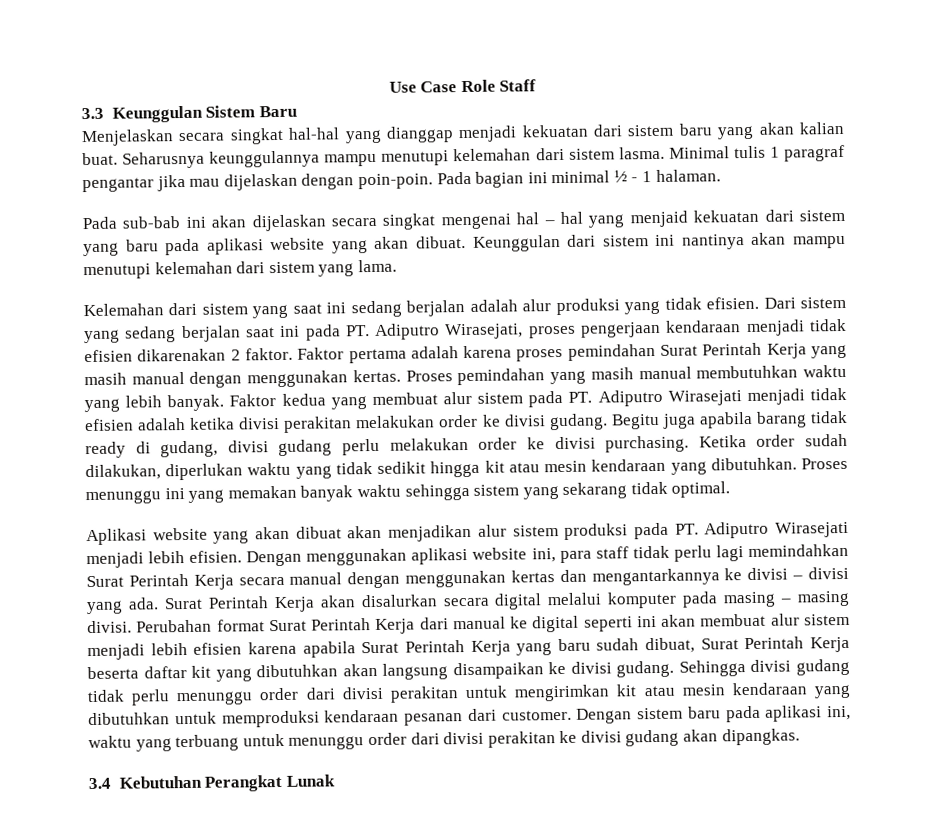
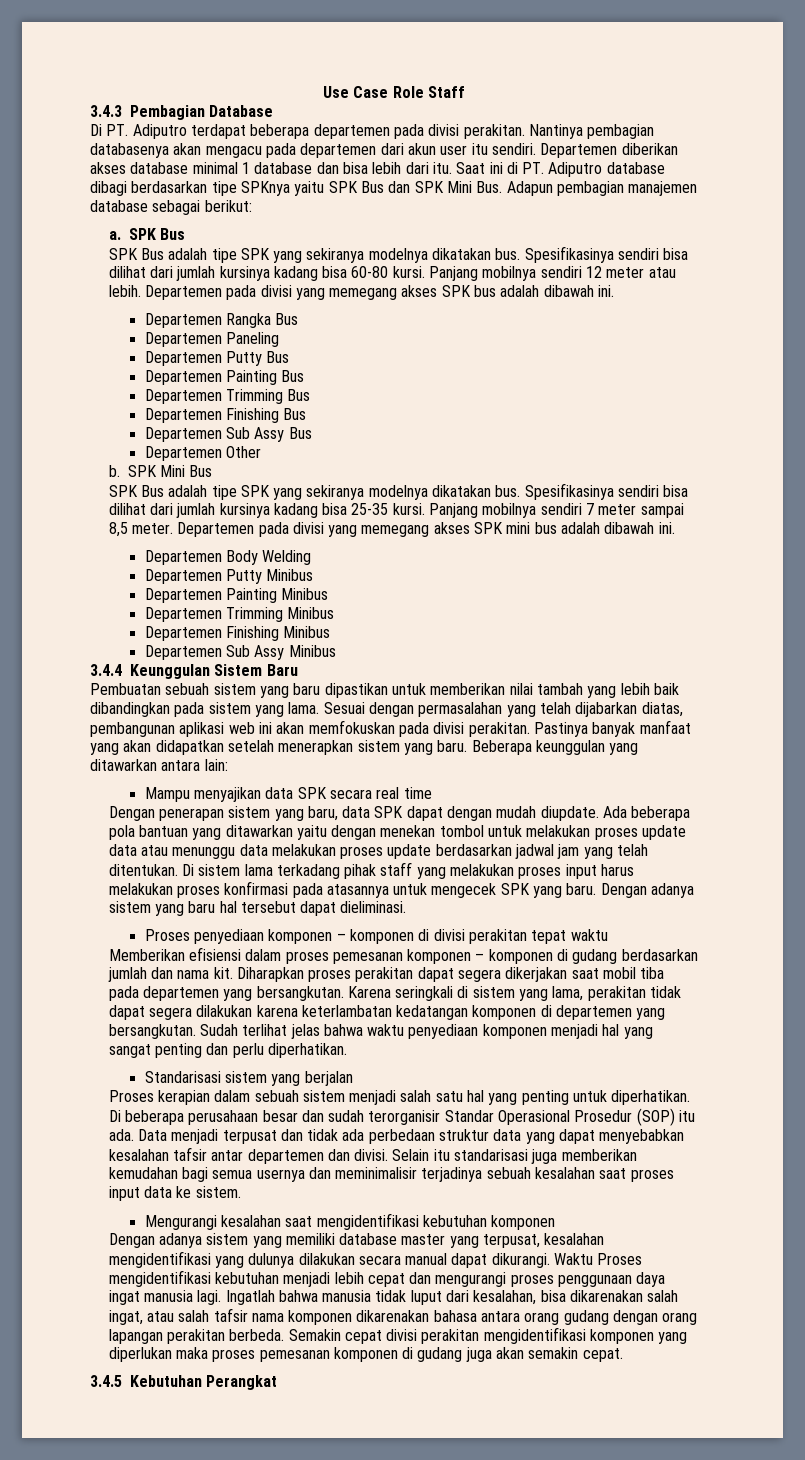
- 3.3 Keunggulan Sistem Baru
- Menjelaskan secara singkat hal-hal yang dianggap menjadi kekuatan dari sistem baru yang akan kalian buat. Seharusnya keunggulannya mampu menutupi kelemahan dari sistem lasma. Minimal tulis 1 paragraf pengantar jika mau dijelaskan dengan poin-poin. Pada bagian ini minimal ½ - 1 halaman.
- Pada sub-bab ini akan dijelaskan secara singkat mengenai hal – hal yang menjaid kekuatan dari sistem yang baru pada aplikasi website yang akan dibuat. Keunggulan dari sistem ini nantinya akan mampu menutupi kelemahan dari sistem yang lama.
- Kelemahan dari sistem yang saat ini sedang berjalan adalah alur produksi yang tidak efisien. Dari sistem yang sedang berjalan saat ini pada PT. Adiputro Wirasejati, proses pengerjaan kendaraan menjadi tidak efisien dikarenakan 2 faktor. Faktor pertama adalah karena proses pemindahan Surat Perintah Kerja yang masih manual dengan menggunakan kertas. Proses pemindahan yang masih manual membutuhkan waktu yang lebih banyak. Faktor kedua yang membuat alur sistem pada PT. Adiputro Wirasejati menjadi tidak efisien adalah ketika divisi perakitan melakukan order ke divisi gudang. Begitu juga apabila barang tidak ready di gudang, divisi gudang perlu melakukan order ke divisi purchasing. Ketika order sudah dilakukan, diperlukan waktu yang tidak sedikit hingga kit atau mesin kendaraan yang dibutuhkan. Proses menunggu ini yang memakan banyak waktu sehingga sistem yang sekarang tidak optimal.
- Aplikasi website yang akan dibuat akan menjadikan alur sistem produksi pada PT. Adiputro Wirasejati menjadi lebih efisien. Dengan menggunakan aplikasi website ini, para staff tidak perlu lagi memindahkan Surat Perintah Kerja secara manual dengan menggunakan kertas dan mengantarkannya ke divisi – divisi yang ada. Surat Perintah Kerja akan disalurkan secara digital melalui komputer pada masing – masing divisi. Perubahan format Surat Perintah Kerja dari manual ke digital seperti ini akan membuat alur sistem menjadi lebih efisien karena apabila Surat Perintah Kerja yang baru sudah dibuat, Surat Perintah Kerja beserta daftar kit yang dibutuhkan akan langsung disampaikan ke divisi gudang. Sehingga divisi gudang tidak perlu menunggu order dari divisi perakitan untuk mengirimkan kit atau mesin kendaraan yang dibutuhkan untuk memproduksi kendaraan pesanan dari customer. Dengan sistem baru pada aplikasi ini, waktu yang terbuang untuk menunggu order dari divisi perakitan ke divisi gudang akan dipangkas.
- 3.4 Kebutuhan Perangkat Lunak
+ 3.4.3 Pembagian Database
+ Di PT. Adiputro terdapat beberapa departemen pada divisi perakitan. Nantinya pembagian databasenya akan mengacu pada departemen dari akun user itu sendiri. Departemen diberikan akses database minimal 1 database dan bisa lebih dari itu. Saat ini di PT. Adiputro database dibagi berdasarkan tipe SPKnya yaitu SPK Bus dan SPK Mini Bus. Adapun pembagian manajemen database sebagai berikut:
+ a. SPK Bus
+ SPK Bus adalah tipe SPK yang sekiranya modelnya dikatakan bus. Spesifikasinya sendiri bisa dilihat dari jumlah kursinya kadang bisa 60-80 kursi. Panjang mobilnya sendiri 12 meter atau lebih. Departemen pada divisi yang memegang akses SPK bus adalah dibawah ini.
+ Departemen Rangka Bus
+ Departemen Paneling
+ Departemen Putty Bus
+ Departemen Painting Bus
+ Departemen Trimming Bus
+ Departemen Finishing Bus
+ Departemen Sub Assy Bus
+ Departemen Other
+ b. SPK Mini Bus
+ SPK Bus adalah tipe SPK yang sekiranya modelnya dikatakan bus. Spesifikasinya sendiri bisa dilihat dari jumlah kursinya kadang bisa 25-35 kursi. Panjang mobilnya sendiri 7 meter sampai 8,5 meter. Departemen pada divisi yang memegang akses SPK mini bus adalah dibawah ini.
+ Departemen Body Welding
+ Departemen Putty Minibus
+ Departemen Painting Minibus
+ Departemen Trimming Minibus
+ Departemen Finishing Minibus
+ Departemen Sub Assy Minibus
+ 3.4.4 Keunggulan Sistem Baru
+ Pembuatan sebuah sistem yang baru dipastikan untuk memberikan nilai tambah yang lebih baik dibandingkan pada sistem yang lama. Sesuai dengan permasalahan yang telah dijabarkan diatas, pembangunan aplikasi web ini akan memfokuskan pada divisi perakitan. Pastinya banyak manfaat yang akan didapatkan setelah menerapkan sistem yang baru. Beberapa keunggulan yang ditawarkan antara lain:
+ Mampu menyajikan data SPK secara real time
+ Dengan penerapan sistem yang baru, data SPK dapat dengan mudah diupdate. Ada beberapa pola bantuan yang ditawarkan yaitu dengan menekan tombol untuk melakukan proses update data atau menunggu data melakukan proses update berdasarkan jadwal jam yang telah ditentukan. Di sistem lama terkadang pihak staff yang melakukan proses input harus melakukan proses konfirmasi pada atasannya untuk mengecek SPK yang baru. Dengan adanya sistem yang baru hal tersebut dapat dieliminasi.
+ Proses penyediaan komponen – komponen di divisi perakitan tepat waktu
+ Memberikan efisiensi dalam proses pemesanan komponen – komponen di gudang berdasarkan jumlah dan nama kit. Diharapkan proses perakitan dapat segera dikerjakan saat mobil tiba pada departemen yang bersangkutan. Karena seringkali di sistem yang lama, perakitan tidak dapat segera dilakukan karena keterlambatan kedatangan komponen di departemen yang bersangkutan. Sudah terlihat jelas bahwa waktu penyediaan komponen menjadi hal yang sangat penting dan perlu diperhatikan.
+ Standarisasi sistem yang berjalan
+ Proses kerapian dalam sebuah sistem menjadi salah satu hal yang penting untuk diperhatikan. Di beberapa perusahaan besar dan sudah terorganisir Standar Operasional Prosedur (SOP) itu ada. Data menjadi terpusat dan tidak ada perbedaan struktur data yang dapat menyebabkan kesalahan tafsir antar departemen dan divisi. Selain itu standarisasi juga memberikan kemudahan bagi semua usernya dan meminimalisir terjadinya sebuah kesalahan saat proses input data ke sistem.
+ Mengurangi kesalahan saat mengidentifikasi kebutuhan komponen
+ Dengan adanya sistem yang memiliki database master yang terpusat, kesalahan mengidentifikasi yang dulunya dilakukan secara manual dapat dikurangi. Waktu Proses mengidentifikasi kebutuhan menjadi lebih cepat dan mengurangi proses penggunaan daya ingat manusia lagi. Ingatlah bahwa manusia tidak luput dari kesalahan, bisa dikarenakan salah ingat, atau salah tafsir nama komponen dikarenakan bahasa antara orang gudang dengan orang lapangan perakitan berbeda. Semakin cepat divisi perakitan mengidentifikasi komponen yang diperlukan maka proses pemesanan komponen di gudang juga akan semakin cepat.
+ 3.4.5 Kebutuhan Perangkat

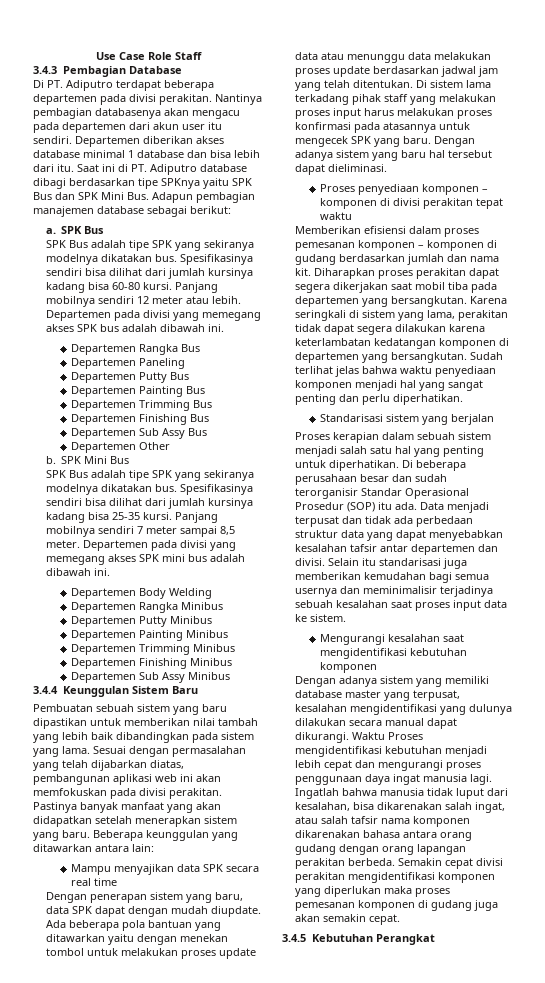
+ Departemen Rangka Minibus

